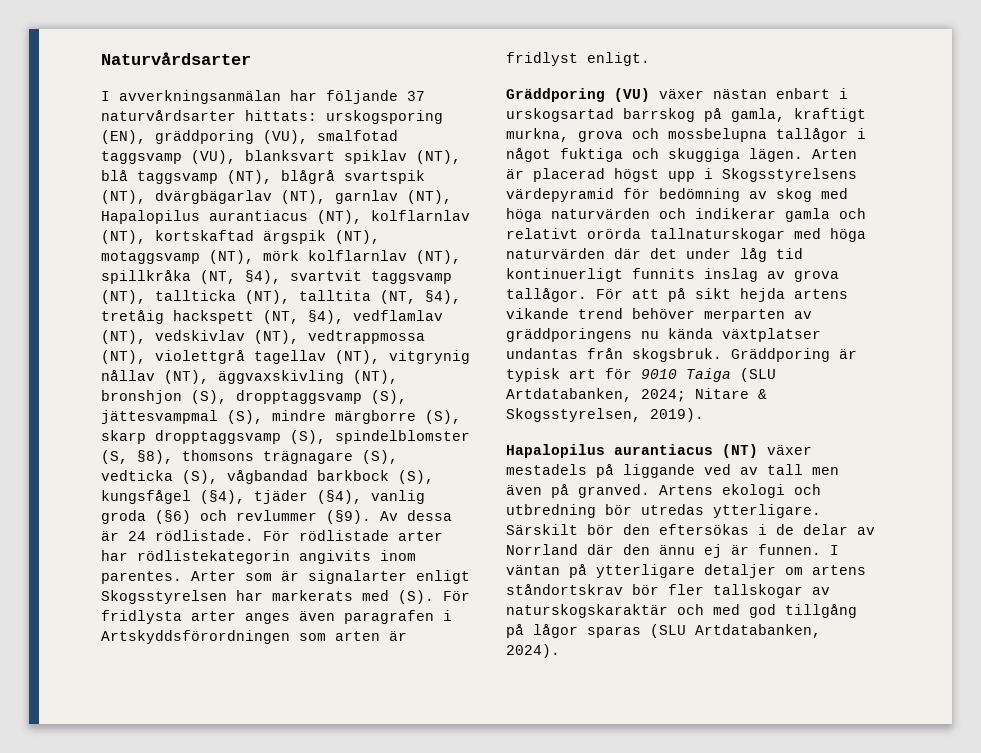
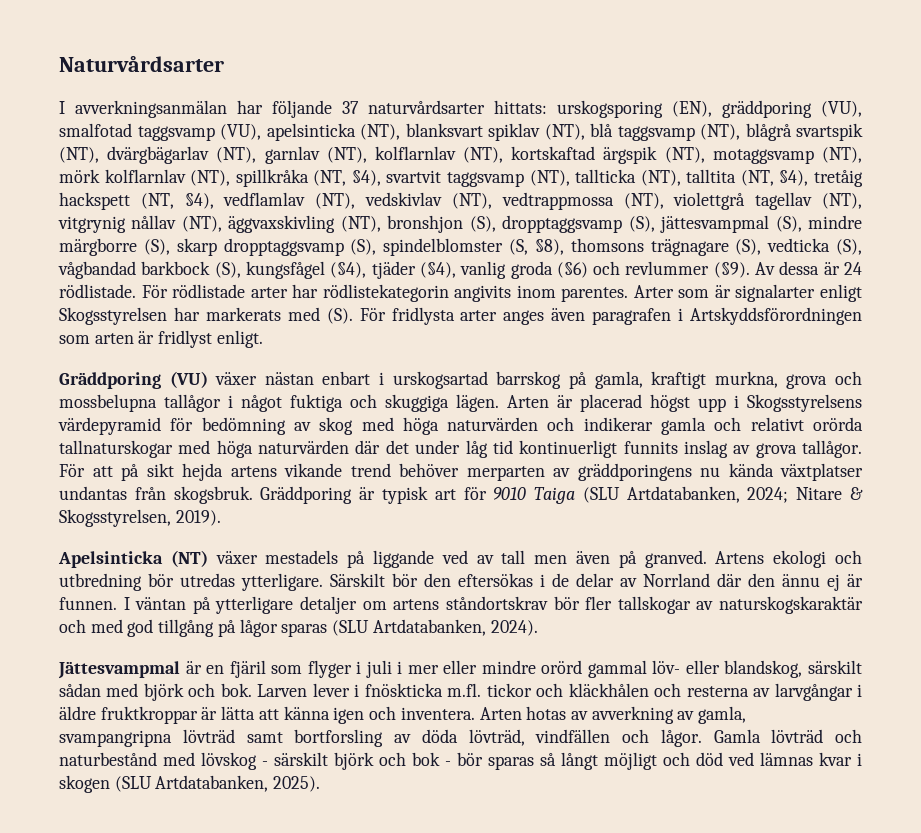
- urskogsporing (EN), gräddporing (VU), smalfotad taggsvamp (VU), blanksvart spiklav (NT), blå taggsvamp (NT), blågrå svartspik (NT), dvärgbägarlav (NT), garnlav (NT), Hapalopilus aurantiacus (NT), kolflarnlav (NT), kortskaftad ärgspik (NT), motaggsvamp (NT), mörk kolflarnlav (NT), spillkråka (NT, §4), svartvit taggsvamp (NT), tallticka (NT), talltita (NT, §4), tretåig hackspett (NT, §4), vedflamlav (NT), vedskivlav (NT), vedtrappmossa (NT), violettgrå tagellav (NT), vitgrynig nållav (NT), äggvaxskivling (NT), bronshjon (S), dropptaggsvamp (S), jättesvampmal (S), mindre märgborre (S), skarp dropptaggsvamp (S), spindelblomster (S, §8), thomsons trägnagare (S), vedticka (S), vågbandad barkbock (S), kungsfågel (§4), tjäder (§4), vanlig groda (§6) och revlummer (§9).
+ urskogsporing (EN), gräddporing (VU), smalfotad taggsvamp (VU), apelsinticka (NT), blanksvart spiklav (NT), blå taggsvamp (NT), blågrå svartspik (NT), dvärgbägarlav (NT), garnlav (NT), kolflarnlav (NT), kortskaftad ärgspik (NT), motaggsvamp (NT), mörk kolflarnlav (NT), spillkråka (NT, §4), svartvit taggsvamp (NT), tallticka (NT), talltita (NT, §4), tretåig hackspett (NT, §4), vedflamlav (NT), vedskivlav (NT), vedtrappmossa (NT), violettgrå tagellav (NT), vitgrynig nållav (NT), äggvaxskivling (NT), bronshjon (S), dropptaggsvamp (S), jättesvampmal (S), mindre märgborre (S), skarp dropptaggsvamp (S), spindelblomster (S, §8), thomsons trägnagare (S), vedticka (S), vågbandad barkbock (S), kungsfågel (§4), tjäder (§4), vanlig groda (§6) och revlummer (§9).
- Hapalopilus aurantiacus (NT) växer mestadels på liggande ved av tall men även på granved.
+ Apelsinticka (NT) växer mestadels på liggande ved av tall men även på granved.
+ Jättesvampmal är en fjäril som flyger i juli i mer eller mindre orörd gammal löv- eller blandskog, särskilt sådan med björk och bok. Larven lever i fnöskticka m.fl. tickor och kläckhålen och resterna av larvgångar i äldre fruktkroppar är lätta att känna igen och inventera. Arten hotas av avverkning av gamla, svampangripna lövträd samt bortforsling av döda lövträd, vindfällen och lågor. Gamla lövträd och naturbestånd med lövskog - särskilt björk och bok - bör sparas så långt möjligt och död ved lämnas kvar i skogen (SLU Artdatabanken, 2025).

